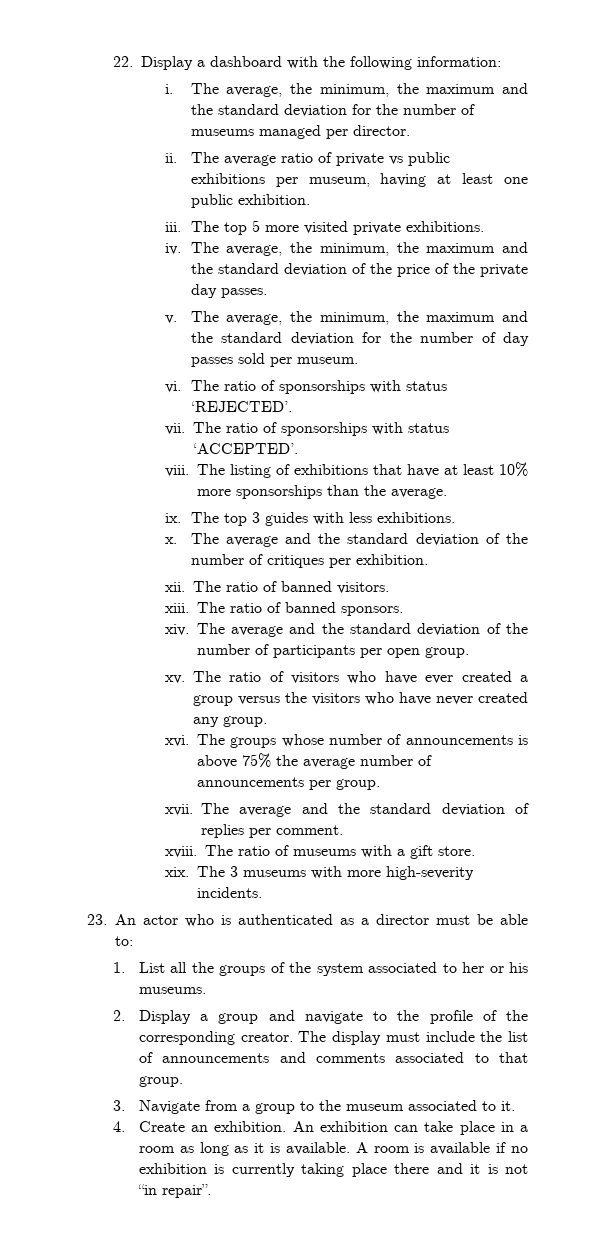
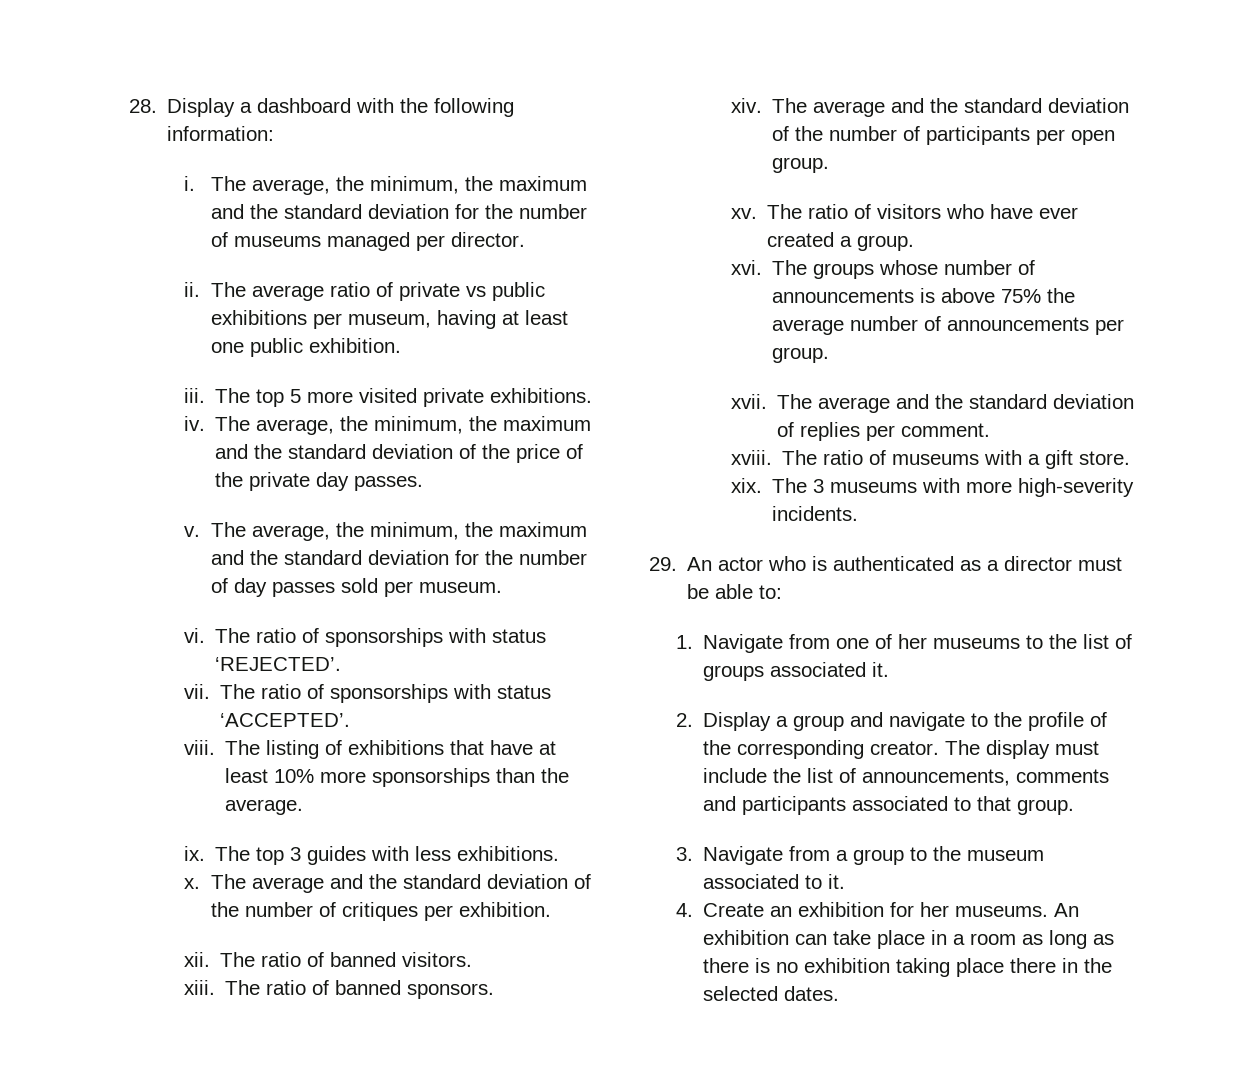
- 22. Display a dashboard with the following information:
+ 28. Display a dashboard with the following information:
- The ratio of visitors who have ever created a group versus the visitors who have never created any group.
+ The ratio of visitors who have ever created a group.
- 23. An actor who is authenticated as a director must be able to:
+ 29. An actor who is authenticated as a director must be able to:
- 1. List all the groups of the system associated to her or his museums.
+ 1. Navigate from one of her museums to the list of groups associated it.
- The display must include the list of announcements and comments associated to that group.
+ The display must include the list of announcements, comments and participants associated to that group.
- 4. Create an exhibition.
+ 4. Create an exhibition for her museums.
- An exhibition can take place in a room as long as it is available. A room is available if no exhibition is currently taking place there and it is not “in repair”.
+ An exhibition can take place in a room as long as there is no exhibition taking place there in the selected dates.

